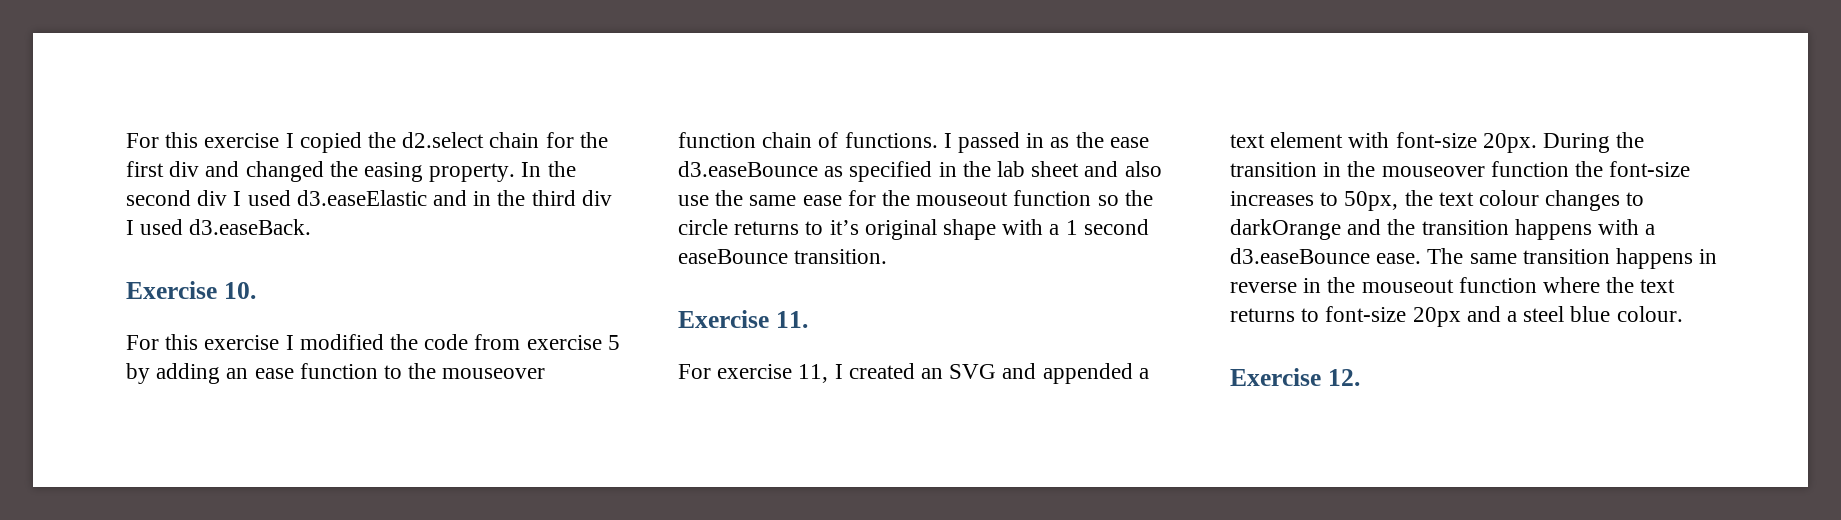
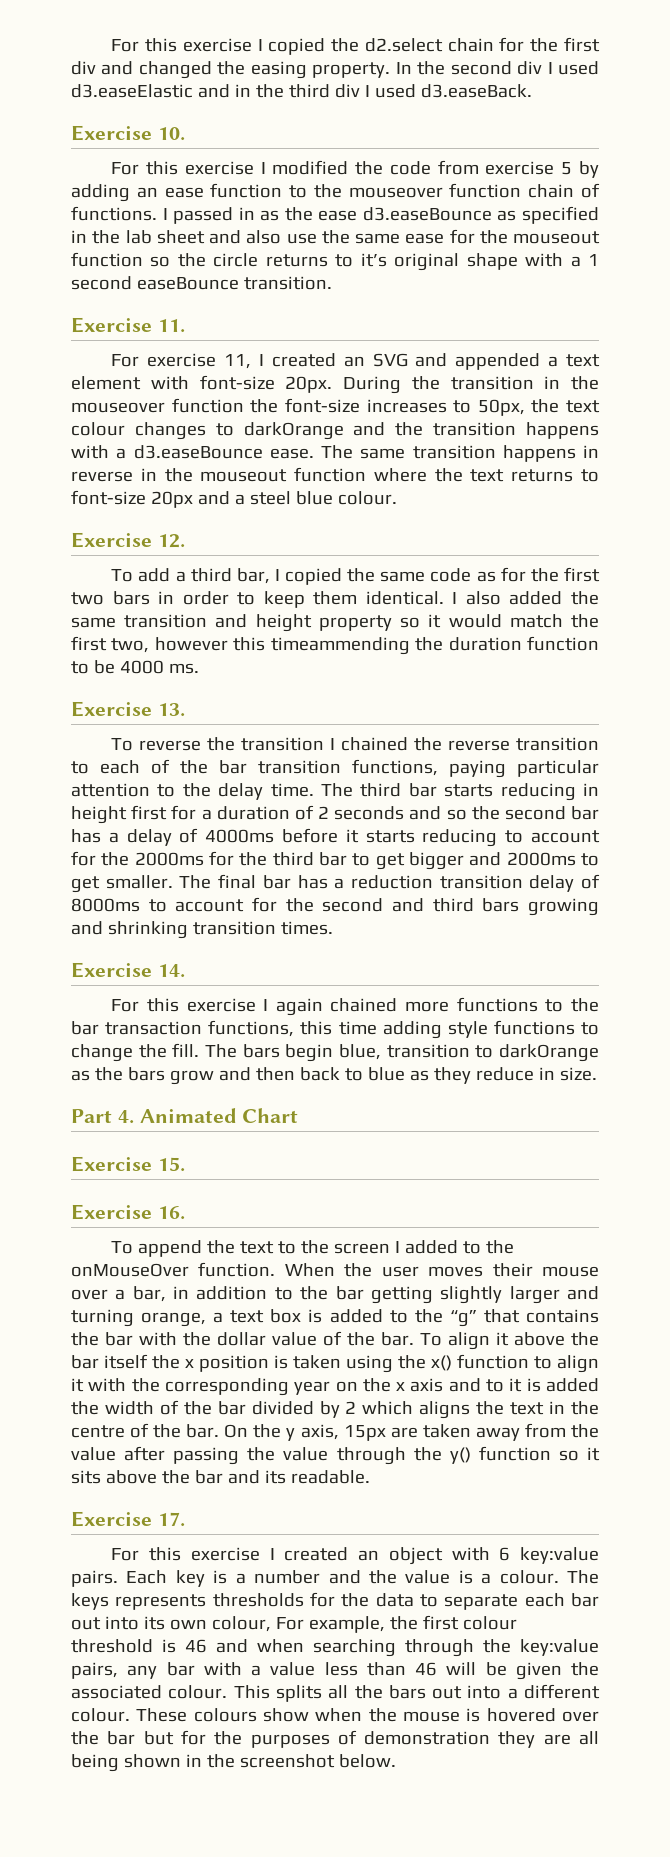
+ To add a third bar, I copied the same code as for the first two bars in order to keep them identical. I also added the same transition and height property so it would match the first two, however this timeammending the duration function to be 4000 ms.
+ Exercise 13.
+ To reverse the transition I chained the reverse transition to each of the bar transition functions, paying particular attention to the delay time. The third bar starts reducing in height first for a duration of 2 seconds and so the second bar has a delay of 4000ms before it starts reducing to account for the 2000ms for the third bar to get bigger and 2000ms to get smaller. The final bar has a reduction transition delay of 8000ms to account for the second and third bars growing and shrinking transition times.
+ Exercise 14.
+ For this exercise I again chained more functions to the bar transaction functions, this time adding style functions to change the fill. The bars begin blue, transition to darkOrange as the bars grow and then back to blue as they reduce in size.
+ Part 4. Animated Chart
+ Exercise 15.
+ Exercise 16.
+ To append the text to the screen I added to the onMouseOver function. When the user moves their mouse over a bar, in addition to the bar getting slightly larger and turning orange, a text box is added to the “g” that contains the bar with the dollar value of the bar. To align it above the bar itself the x position is taken using the x() function to align it with the corresponding year on the x axis and to it is added the width of the bar divided by 2 which aligns the text in the centre of the bar. On the y axis, 15px are taken away from the value after passing the value through the y() function so it sits above the bar and its readable.
+ Exercise 17.
+ For this exercise I created an object with 6 key:value pairs. Each key is a number and the value is a colour. The keys represents thresholds for the data to separate each bar out into its own colour, For example, the first colour threshold is 46 and when searching through the key:value pairs, any bar with a value less than 46 will be given the associated colour. This splits all the bars out into a different colour. These colours show when the mouse is hovered over the bar but for the purposes of demonstration they are all being shown in the screenshot below.

